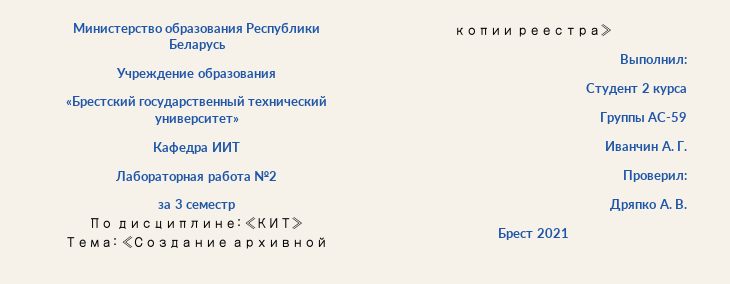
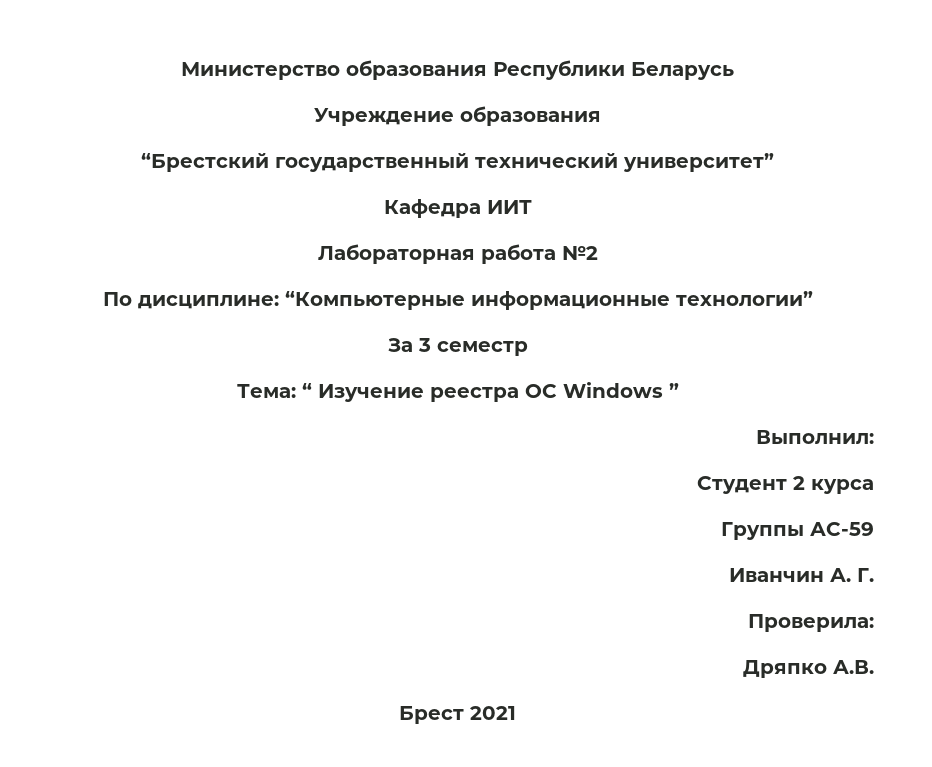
- «Брестский государственный технический университет»
+ “Брестский государственный технический университет”
- за 3 семестр
- По дисциплине: «КИТ»
- Тема: «Создание архивной копии реестра»
+ По дисциплине: “Компьютерные информационные технологии”
+ За 3 семестр
+ Тема: “ Изучение реестра ОС Windows ”
- Проверил:
+ Проверила:
- Дряпко А. В.
+ Дряпко А.В.

